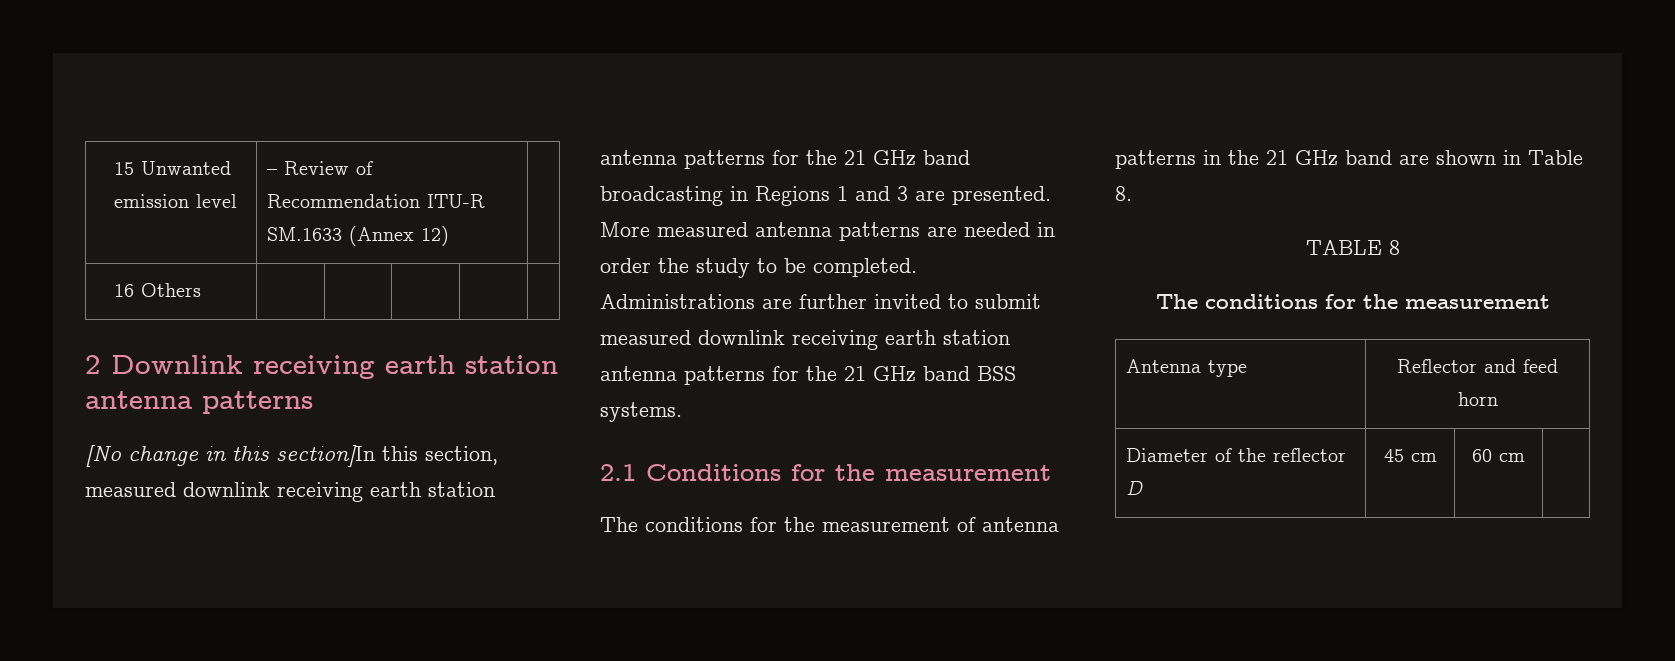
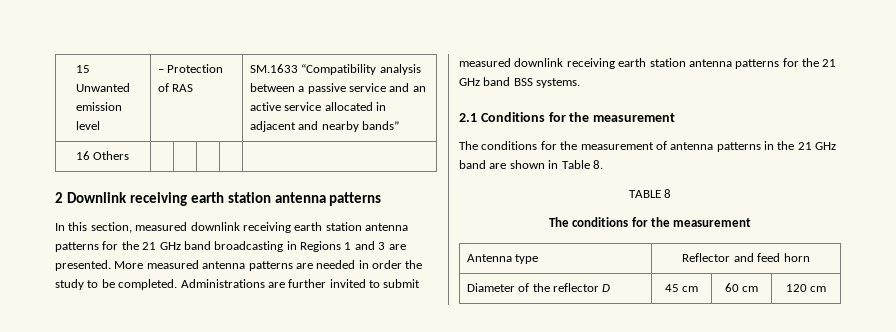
- 15 Unwanted emission level | – Review of Recommendation ITU-R SM.1633 (Annex 12) |
+ 15 Unwanted emission level | – Protection of RAS | SM.1633 “Compatibility analysis between a passive service and an active service allocated in adjacent and nearby bands”
- [No change in this section]In this section, measured downlink receiving earth station antenna patterns for the 21 GHz band broadcasting in Regions 1 and 3 are presented.
+ In this section, measured downlink receiving earth station antenna patterns for the 21 GHz band broadcasting in Regions 1 and 3 are presented.
- Diameter of the reflector D | 45 cm | 60 cm |
+ Diameter of the reflector D | 45 cm | 60 cm | 120 cm

